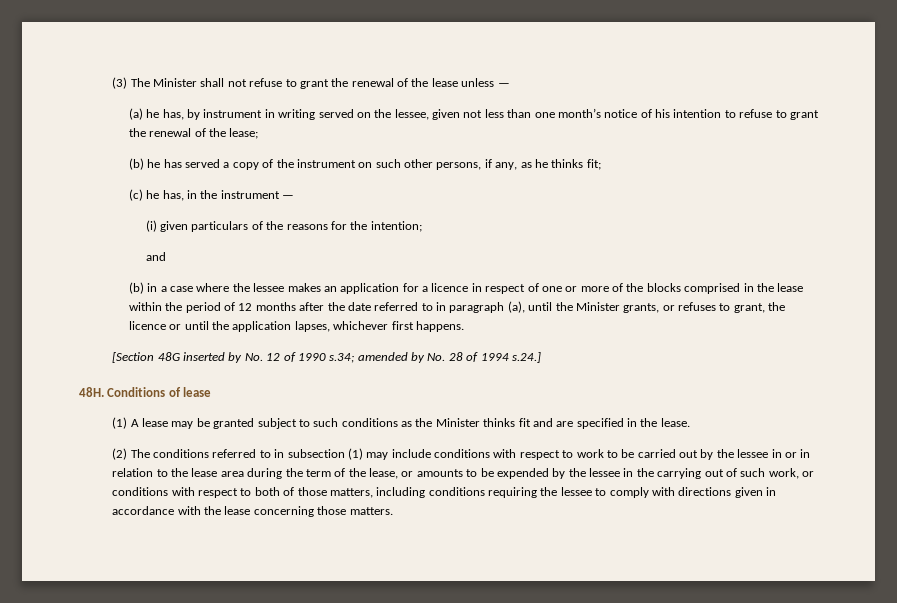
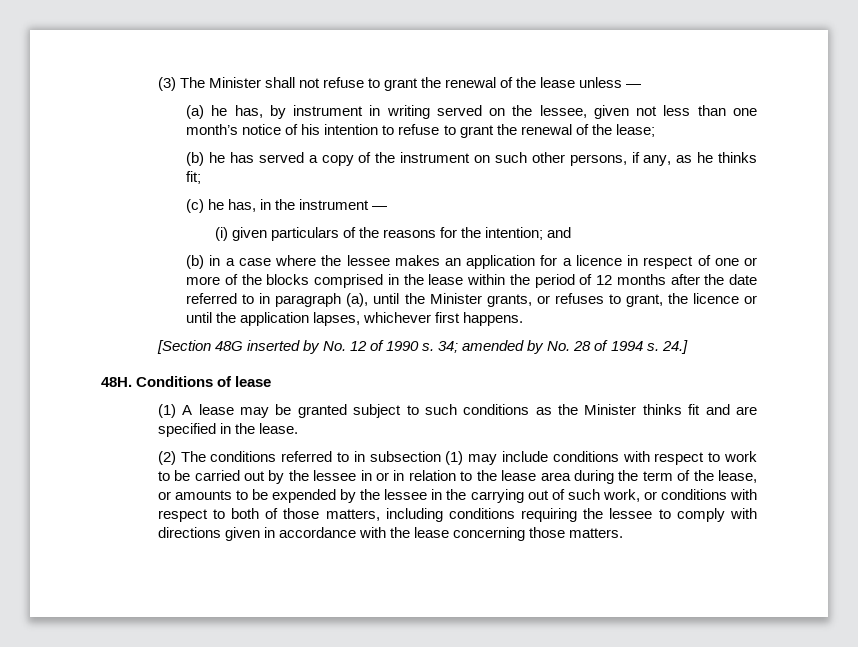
- (i) given particulars of the reasons for the intention;
- and
+ (i) given particulars of the reasons for the intention; and
- [Section 48G inserted by No. 12 of 1990 s.34; amended by No. 28 of 1994 s.24.]
+ [Section 48G inserted by No. 12 of 1990 s. 34; amended by No. 28 of 1994 s. 24.]

